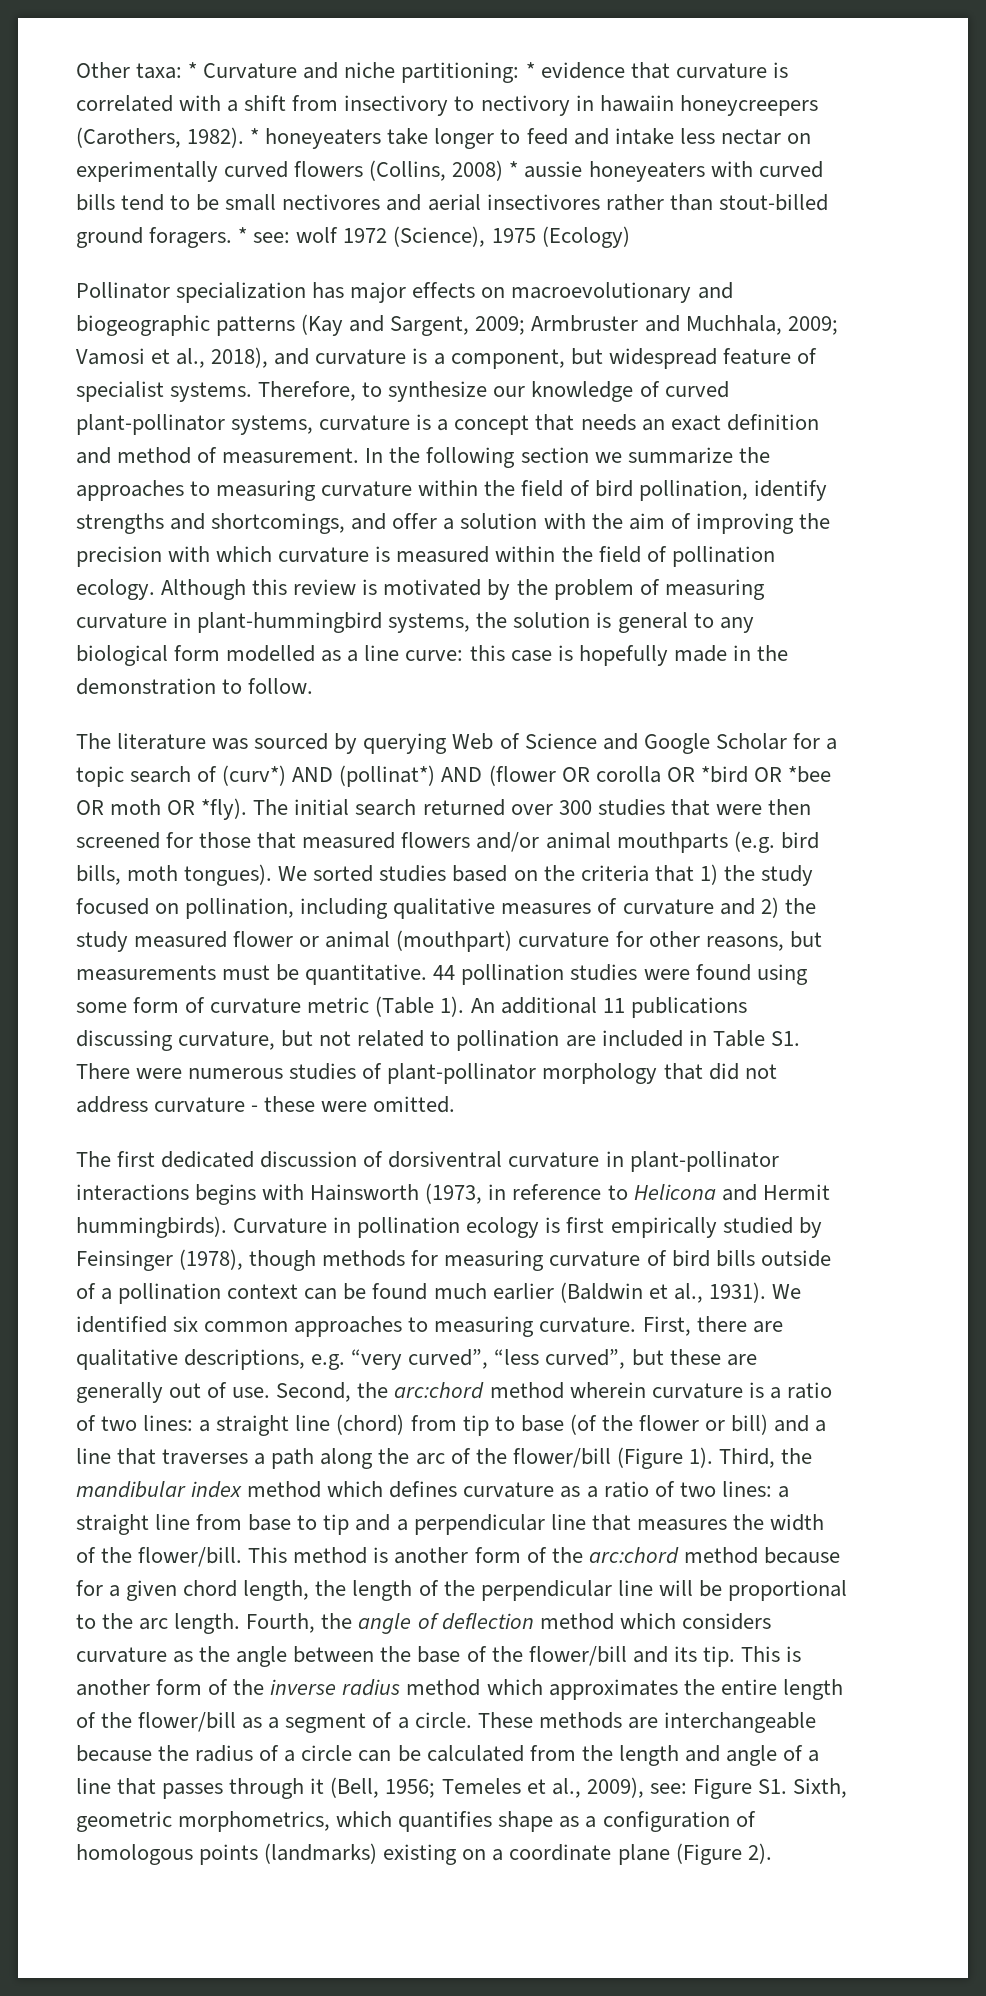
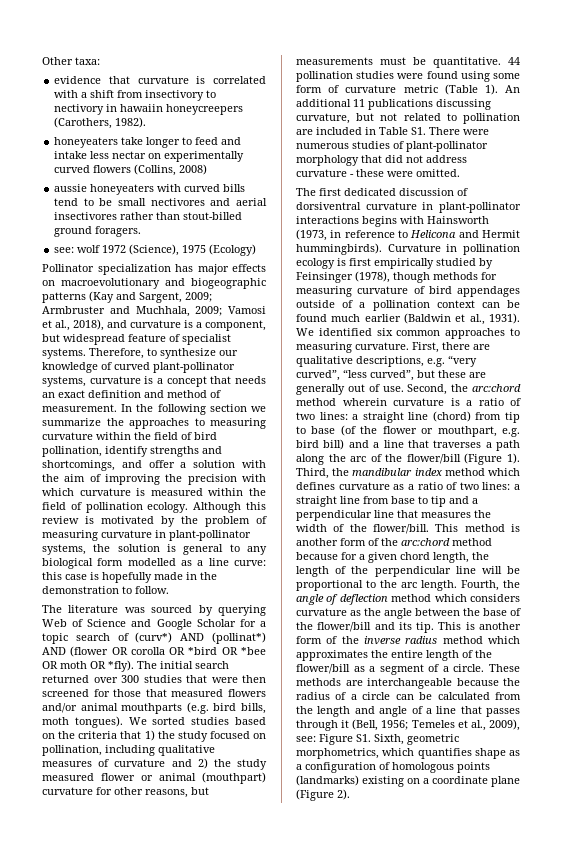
- Other taxa: * Curvature and niche partitioning: * evidence that curvature is correlated with a shift from insectivory to nectivory in hawaiin honeycreepers (Carothers, 1982). * honeyeaters take longer to feed and intake less nectar on experimentally curved flowers (Collins, 2008) * aussie honeyeaters with curved bills tend to be small nectivores and aerial insectivores rather than stout-billed ground foragers. * see: wolf 1972 (Science), 1975 (Ecology)
+ Other taxa:
+ evidence that curvature is correlated with a shift from insectivory to nectivory in hawaiin honeycreepers (Carothers, 1982).
+ honeyeaters take longer to feed and intake less nectar on experimentally curved flowers (Collins, 2008)
+ aussie honeyeaters with curved bills tend to be small nectivores and aerial insectivores rather than stout-billed ground foragers.
+ see: wolf 1972 (Science), 1975 (Ecology)
- Although this review is motivated by the problem of measuring curvature in plant-hummingbird systems, the solution is general to any biological form modelled as a line curve: this case is hopefully made in the demonstration to follow.
+ Although this review is motivated by the problem of measuring curvature in plant-pollinator systems, the solution is general to any biological form modelled as a line curve: this case is hopefully made in the demonstration to follow.
- Curvature in pollination ecology is first empirically studied by Feinsinger (1978), though methods for measuring curvature of bird bills outside of a pollination context can be found much earlier (Baldwin et al., 1931).
+ Curvature in pollination ecology is first empirically studied by Feinsinger (1978), though methods for measuring curvature of bird appendages outside of a pollination context can be found much earlier (Baldwin et al., 1931).
- Second, the arc:chord method wherein curvature is a ratio of two lines: a straight line (chord) from tip to base (of the flower or bill) and a line that traverses a path along the arc of the flower/bill (Figure 1).
+ Second, the arc:chord method wherein curvature is a ratio of two lines: a straight line (chord) from tip to base (of the flower or mouthpart, e.g. bird bill) and a line that traverses a path along the arc of the flower/bill (Figure 1).

